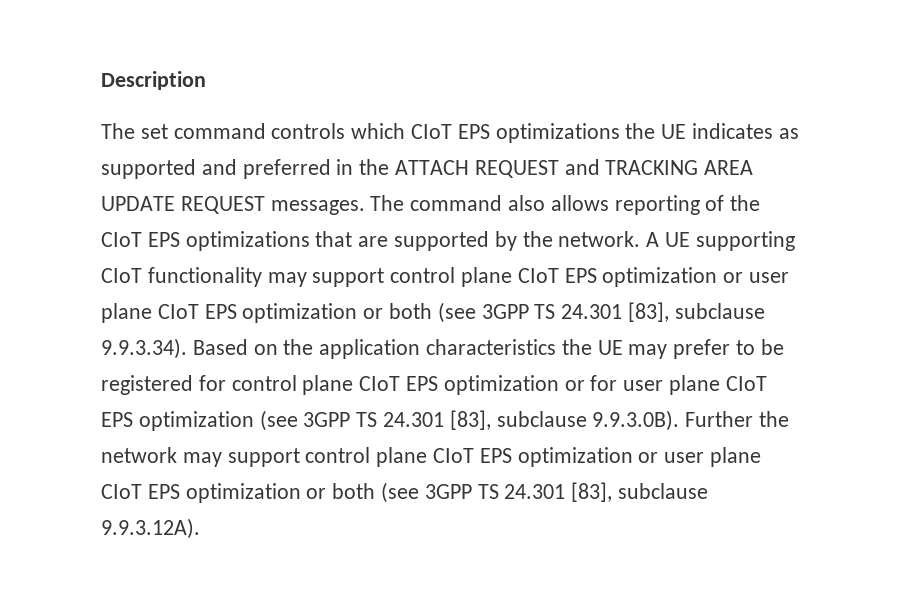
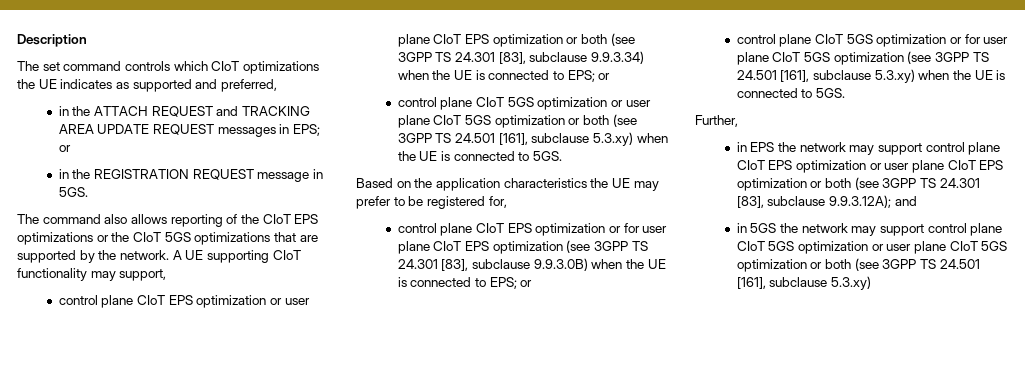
- The set command controls which CIoT EPS optimizations the UE indicates as supported and preferred in the ATTACH REQUEST and TRACKING AREA UPDATE REQUEST messages. The command also allows reporting of the CIoT EPS optimizations that are supported by the network.
+ The set command controls which CIoT optimizations the UE indicates as supported and preferred,
+ in the ATTACH REQUEST and TRACKING AREA UPDATE REQUEST messages in EPS; or
+ in the REGISTRATION REQUEST message in 5GS.
+ The command also allows reporting of the CIoT EPS optimizations or the CIoT 5GS optimizations that are supported by the network.
- A UE supporting CIoT functionality may support control plane CIoT EPS optimization or user plane CIoT EPS optimization or both (see 3GPP TS 24.301 [83], subclause 9.9.3.34). Based on the application characteristics the UE may prefer to be registered for control plane CIoT EPS optimization or for user plane CIoT EPS optimization (see 3GPP TS 24.301 [83], subclause 9.9.3.0B). Further the network may support control plane CIoT EPS optimization or user plane CIoT EPS optimization or both (see 3GPP TS 24.301 [83], subclause 9.9.3.12A).
+ A UE supporting CIoT functionality may support,
+ control plane CIoT EPS optimization or user plane CIoT EPS optimization or both (see 3GPP TS 24.301 [83], subclause 9.9.3.34) when the UE is connected to EPS; or
+ control plane CIoT 5GS optimization or user plane CIoT 5GS optimization or both (see 3GPP TS 24.501 [161], subclause 5.3.xy) when the UE is connected to 5GS.
+ Based on the application characteristics the UE may prefer to be registered for,
+ control plane CIoT EPS optimization or for user plane CIoT EPS optimization (see 3GPP TS 24.301 [83], subclause 9.9.3.0B) when the UE is connected to EPS; or
+ control plane CIoT 5GS optimization or for user plane CIoT 5GS optimization (see 3GPP TS 24.501 [161], subclause 5.3.xy) when the UE is connected to 5GS.
+ Further,
+ in EPS the network may support control plane CIoT EPS optimization or user plane CIoT EPS optimization or both (see 3GPP TS 24.301 [83], subclause 9.9.3.12A); and
+ in 5GS the network may support control plane CIoT 5GS optimization or user plane CIoT 5GS optimization or both (see 3GPP TS 24.501 [161], subclause 5.3.xy)

